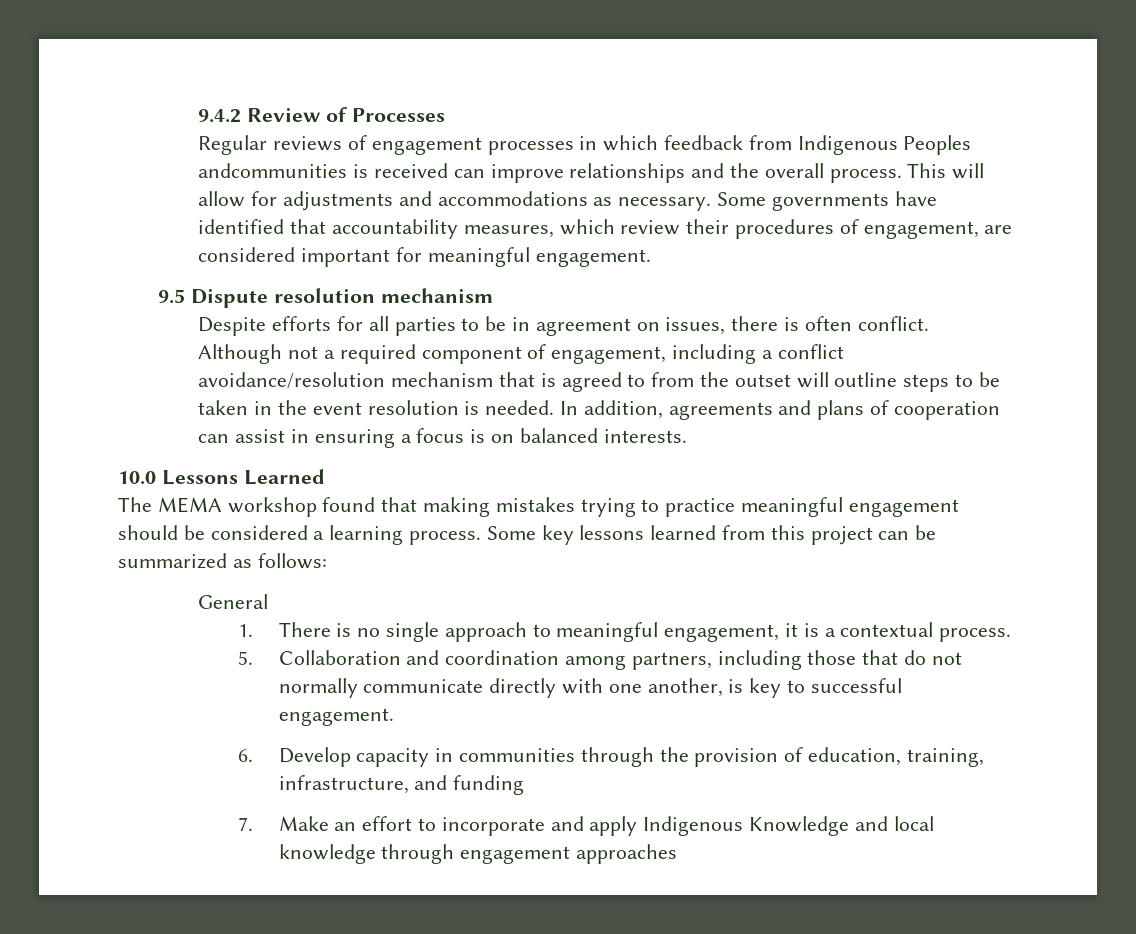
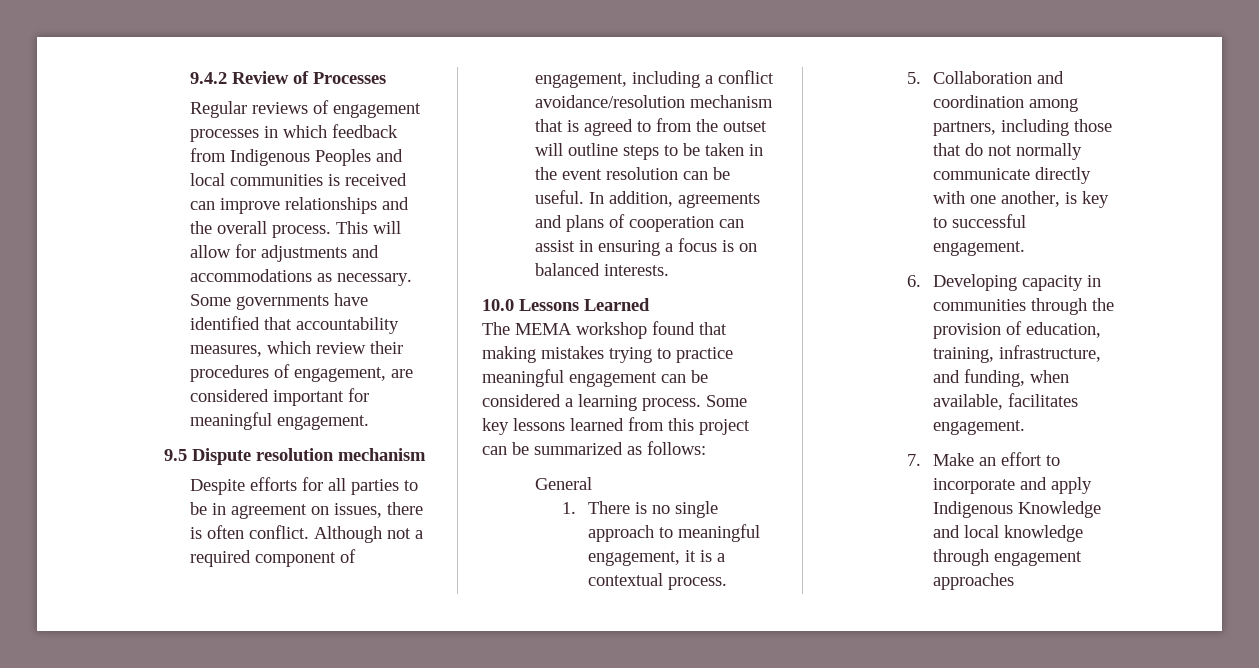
- Regular reviews of engagement processes in which feedback from Indigenous Peoples andcommunities is received can improve relationships and the overall process.
+ Regular reviews of engagement processes in which feedback from Indigenous Peoples and local communities is received can improve relationships and the overall process.
- Although not a required component of engagement, including a conflict avoidance/resolution mechanism that is agreed to from the outset will outline steps to be taken in the event resolution is needed.
+ Although not a required component of engagement, including a conflict avoidance/resolution mechanism that is agreed to from the outset will outline steps to be taken in the event resolution can be useful.
- The MEMA workshop found that making mistakes trying to practice meaningful engagement should be considered a learning process.
+ The MEMA workshop found that making mistakes trying to practice meaningful engagement can be considered a learning process.
- 6. Develop capacity in communities through the provision of education, training, infrastructure, and funding
+ 6. Developing capacity in communities through the provision of education, training, infrastructure, and funding, when available, facilitates engagement.

